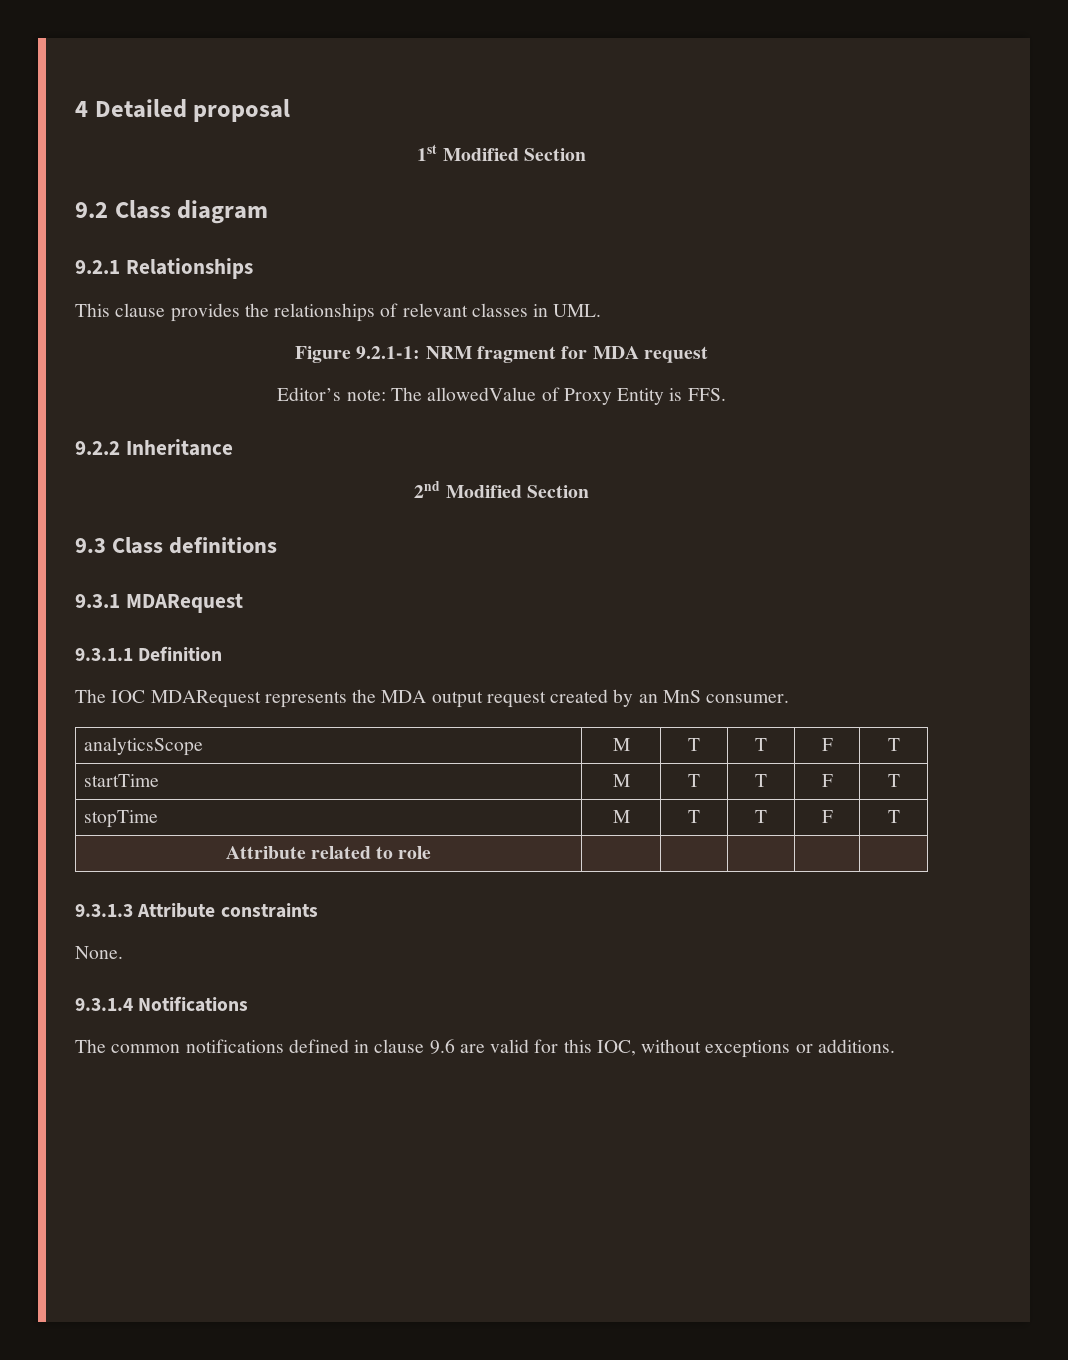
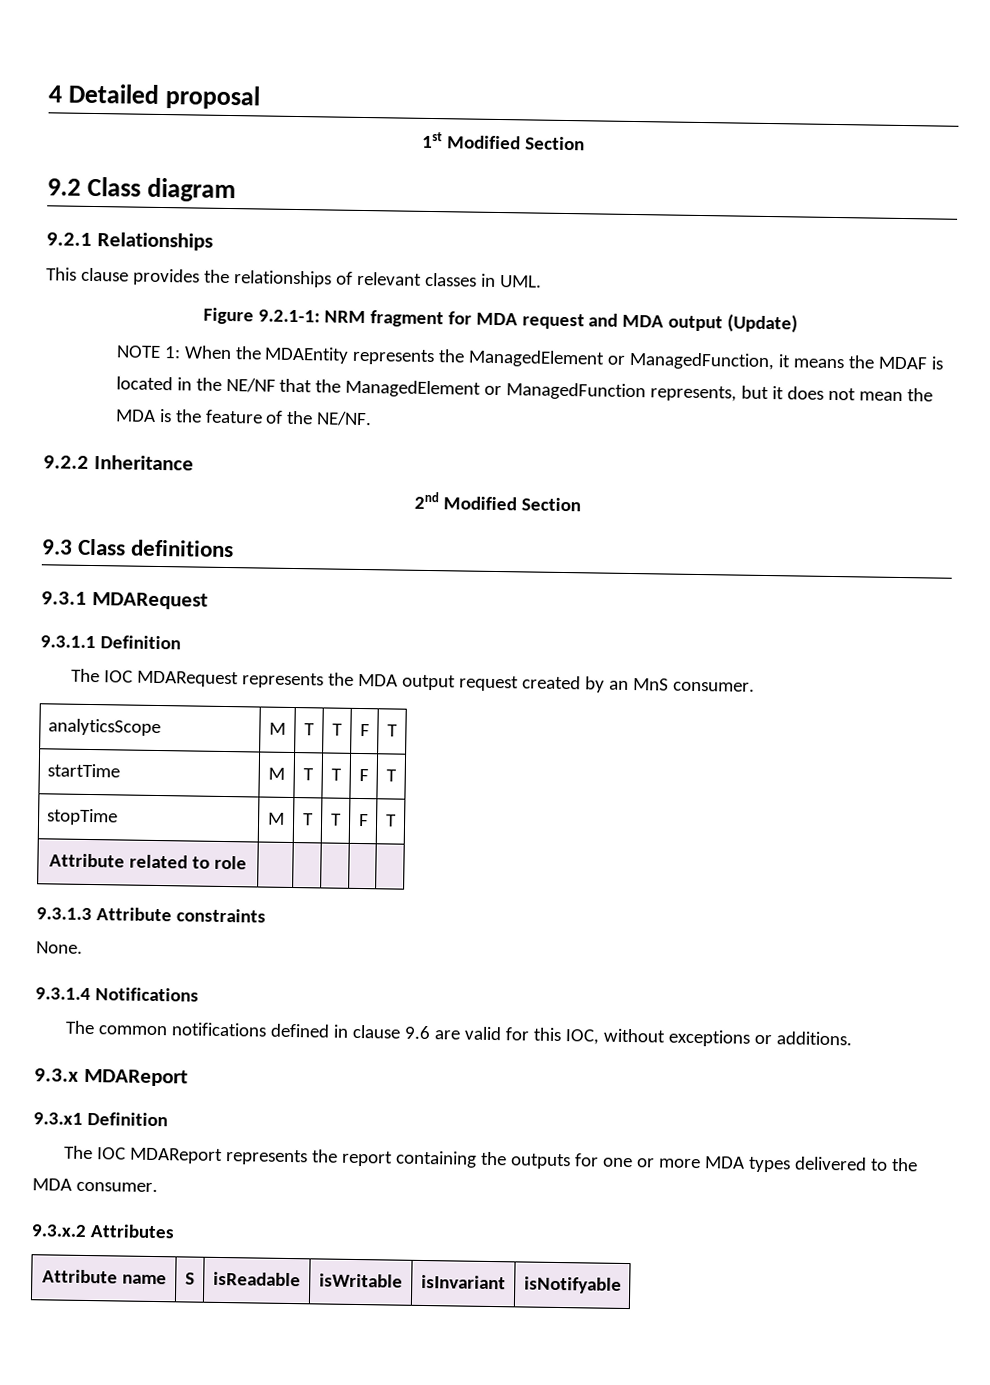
- Figure 9.2.1-1: NRM fragment for MDA request
- Editor’s note: The allowedValue of Proxy Entity is FFS.
+ Figure 9.2.1-1: NRM fragment for MDA request and MDA output (Update)
+ NOTE 1: When the MDAEntity represents the ManagedElement or ManagedFunction, it means the MDAF is located in the NE/NF that the ManagedElement or ManagedFunction represents, but it does not mean the MDA is the feature of the NE/NF.
+ 9.3.x MDAReport
+ 9.3.x1 Definition
+ The IOC MDAReport represents the report containing the outputs for one or more MDA types delivered to the MDA consumer.
+ 9.3.x.2 Attributes
+ Attribute name | S | isReadable | isWritable | isInvariant | isNotifyable

